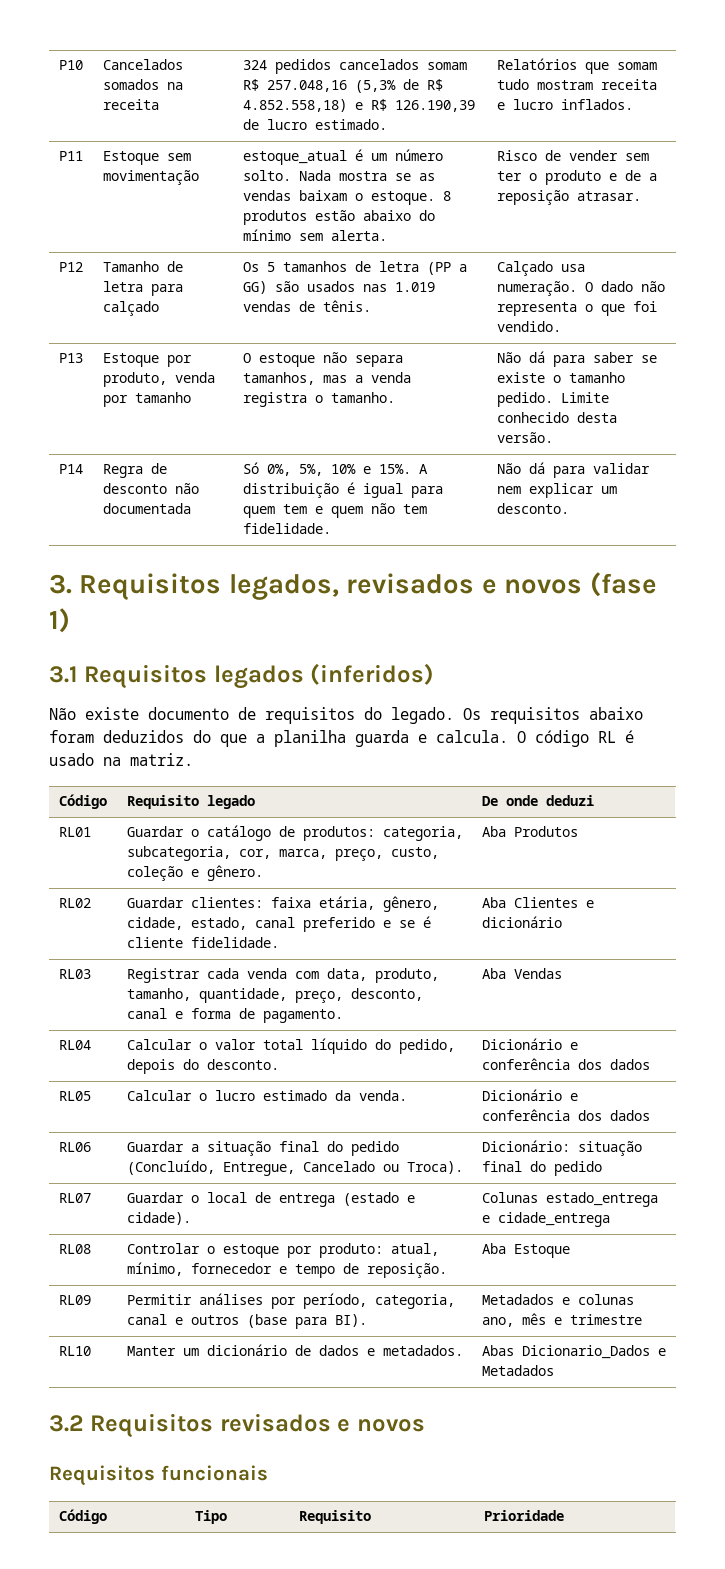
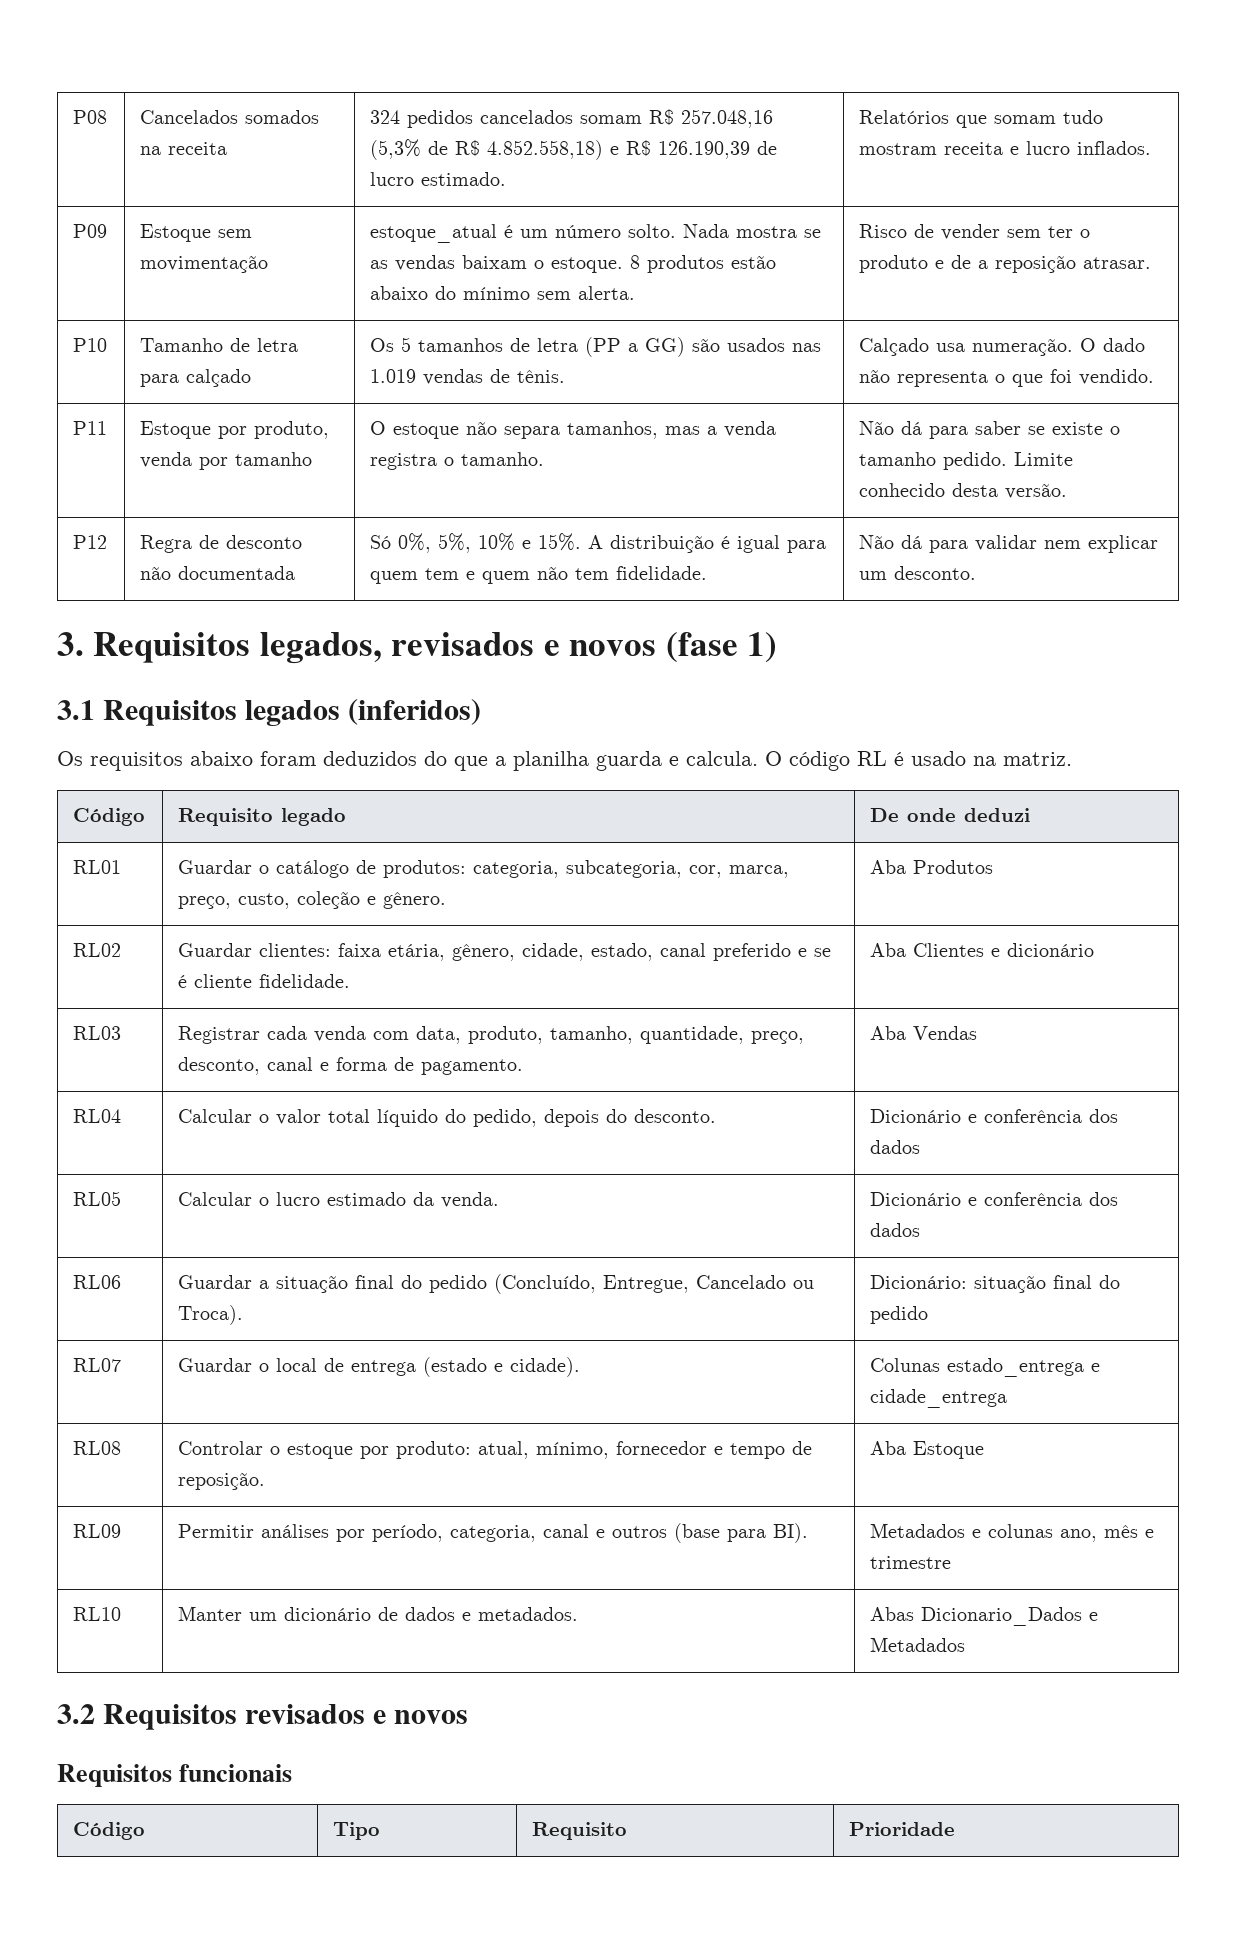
- P10 | Cancelados somados na receita | 324 pedidos cancelados somam R$ 257.048,16 (5,3% de R$ 4.852.558,18) e R$ 126.190,39 de lucro estimado. | Relatórios que somam tudo mostram receita e lucro inflados.
+ P08 | Cancelados somados na receita | 324 pedidos cancelados somam R$ 257.048,16 (5,3% de R$ 4.852.558,18) e R$ 126.190,39 de lucro estimado. | Relatórios que somam tudo mostram receita e lucro inflados.
- P11 | Estoque sem movimentação | estoque_atual é um número solto. Nada mostra se as vendas baixam o estoque. 8 produtos estão abaixo do mínimo sem alerta. | Risco de vender sem ter o produto e de a reposição atrasar.
+ P09 | Estoque sem movimentação | estoque_atual é um número solto. Nada mostra se as vendas baixam o estoque. 8 produtos estão abaixo do mínimo sem alerta. | Risco de vender sem ter o produto e de a reposição atrasar.
- P12 | Tamanho de letra para calçado | Os 5 tamanhos de letra (PP a GG) são usados nas 1.019 vendas de tênis. | Calçado usa numeração. O dado não representa o que foi vendido.
+ P10 | Tamanho de letra para calçado | Os 5 tamanhos de letra (PP a GG) são usados nas 1.019 vendas de tênis. | Calçado usa numeração. O dado não representa o que foi vendido.
- P13 | Estoque por produto, venda por tamanho | O estoque não separa tamanhos, mas a venda registra o tamanho. | Não dá para saber se existe o tamanho pedido. Limite conhecido desta versão.
+ P11 | Estoque por produto, venda por tamanho | O estoque não separa tamanhos, mas a venda registra o tamanho. | Não dá para saber se existe o tamanho pedido. Limite conhecido desta versão.
- P14 | Regra de desconto não documentada | Só 0%, 5%, 10% e 15%. A distribuição é igual para quem tem e quem não tem fidelidade. | Não dá para validar nem explicar um desconto.
+ P12 | Regra de desconto não documentada | Só 0%, 5%, 10% e 15%. A distribuição é igual para quem tem e quem não tem fidelidade. | Não dá para validar nem explicar um desconto.
- Não existe documento de requisitos do legado.

